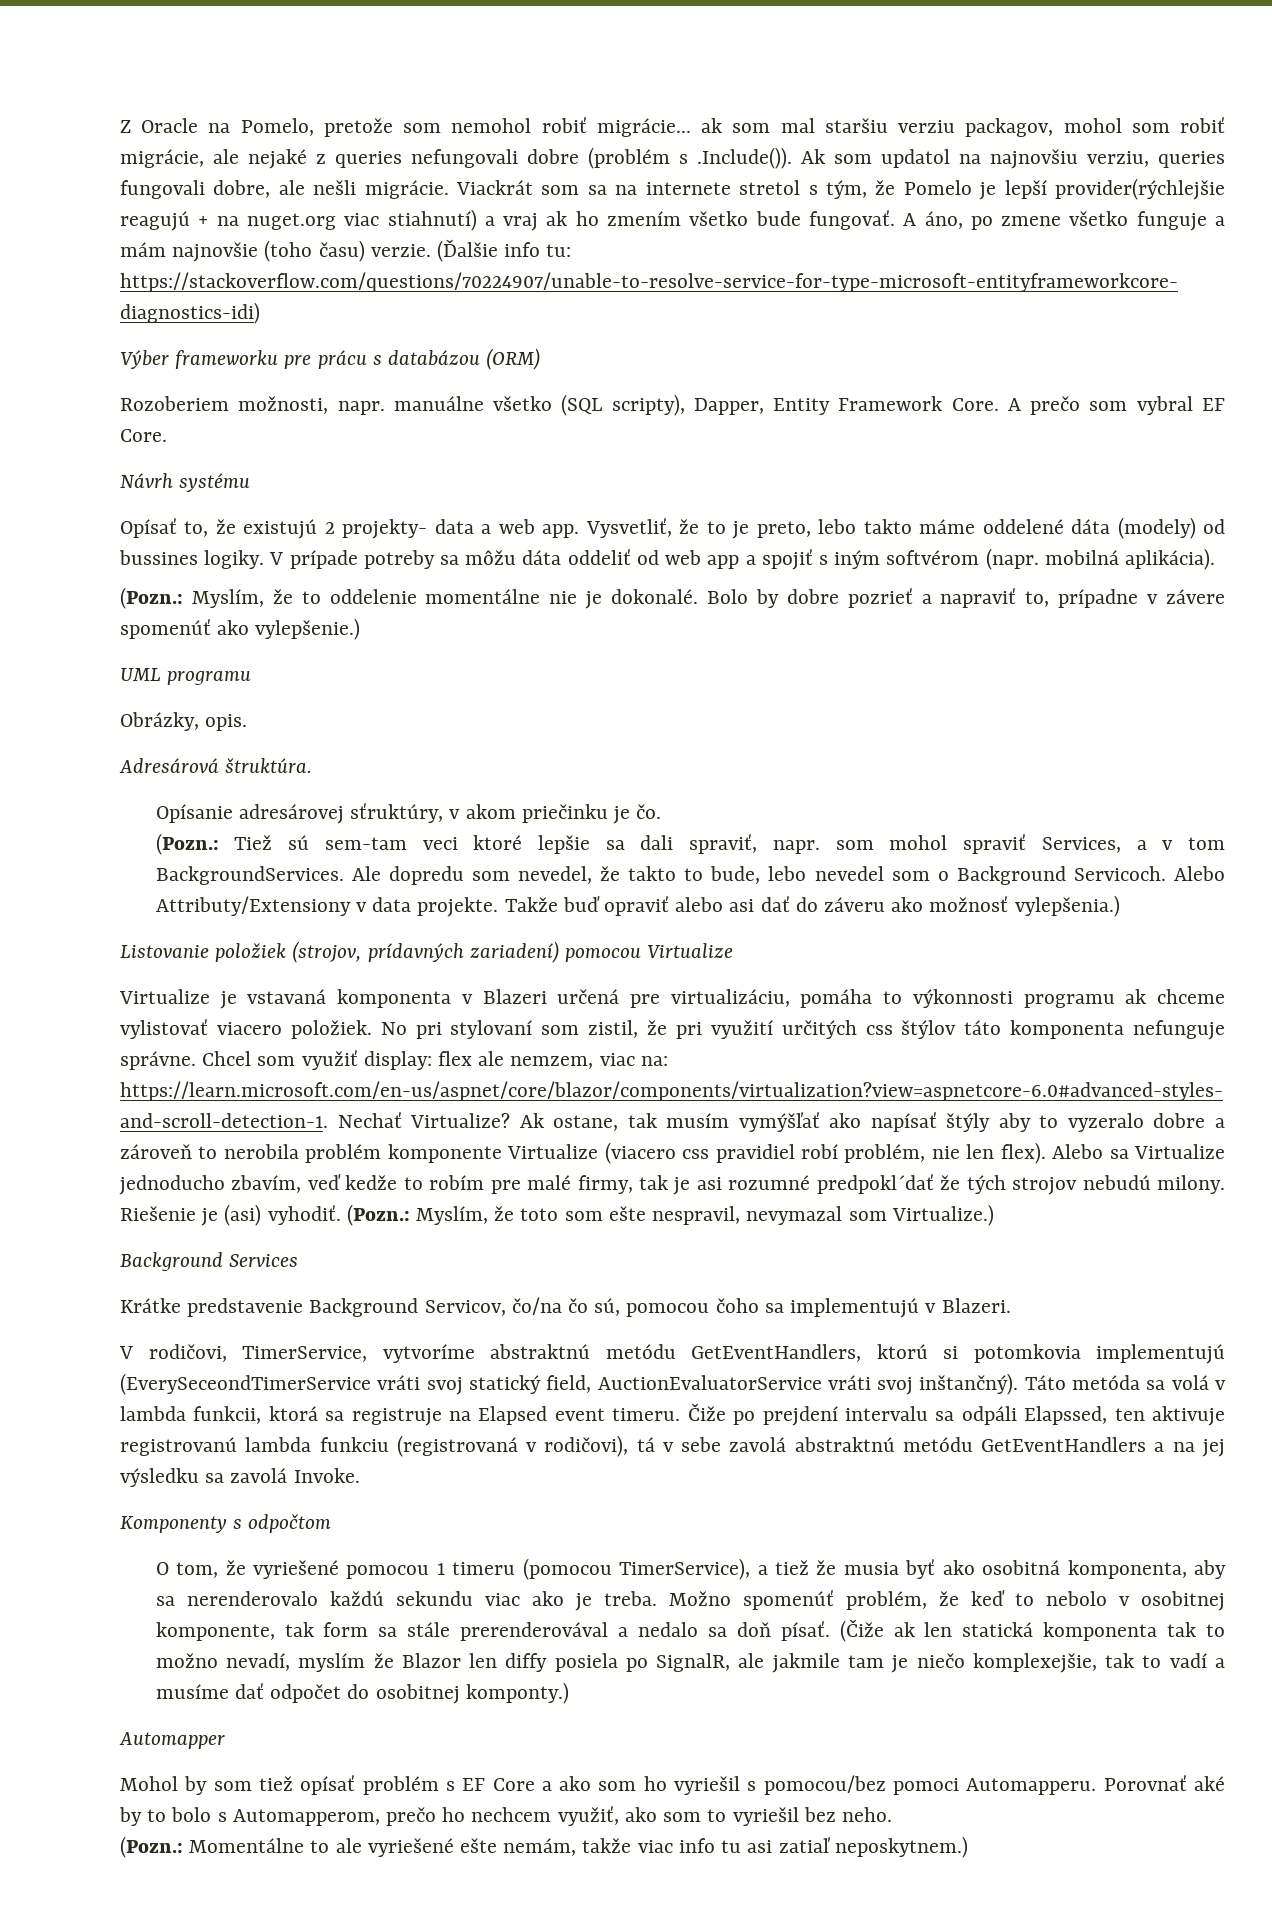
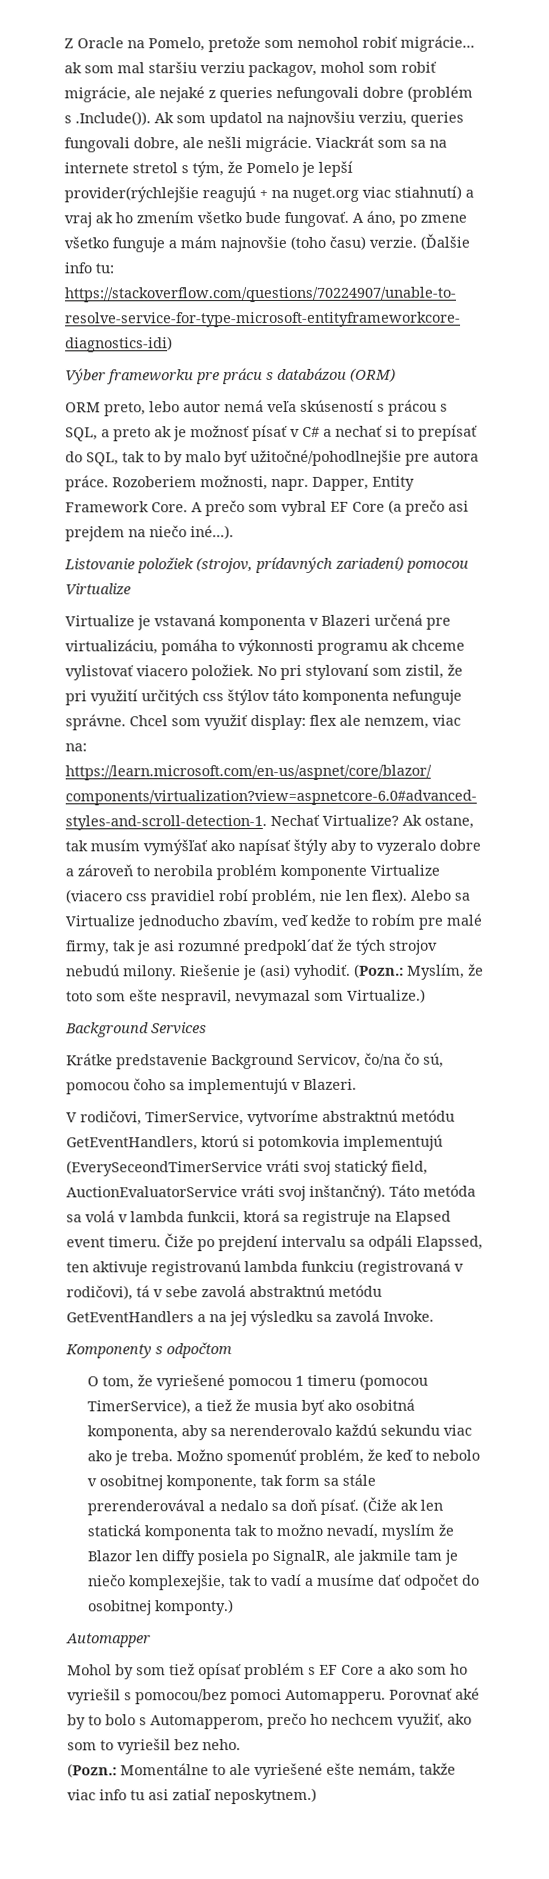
- Rozoberiem možnosti, napr. manuálne všetko (SQL scripty), Dapper, Entity Framework Core.
+ ORM preto, lebo autor nemá veľa skúseností s prácou s SQL, a preto ak je možnosť písať v C# a nechať si to prepísať do SQL, tak to by malo byť užitočné/pohodlnejšie pre autora práce. Rozoberiem možnosti, napr. Dapper, Entity Framework Core.
- A prečo som vybral EF Core.
- Návrh systému
- Opísať to, že existujú 2 projekty- data a web app. Vysvetliť, že to je preto, lebo takto máme oddelené dáta (modely) od bussines logiky. V prípade potreby sa môžu dáta oddeliť od web app a spojiť s iným softvérom (napr. mobilná aplikácia).
- (Pozn.: Myslím, že to oddelenie momentálne nie je dokonalé. Bolo by dobre pozrieť a napraviť to, prípadne v závere spomenúť ako vylepšenie.)
- UML programu
- Obrázky, opis.
- Adresárová štruktúra.
- Opísanie adresárovej sťruktúry, v akom priečinku je čo.
- (Pozn.: Tiež sú sem-tam veci ktoré lepšie sa dali spraviť, napr. som mohol spraviť Services, a v tom BackgroundServices. Ale dopredu som nevedel, že takto to bude, lebo nevedel som o Background Servicoch. Alebo Attributy/Extensiony v data projekte. Takže buď opraviť alebo asi dať do záveru ako možnosť vylepšenia.)
+ A prečo som vybral EF Core (a prečo asi prejdem na niečo iné...).

